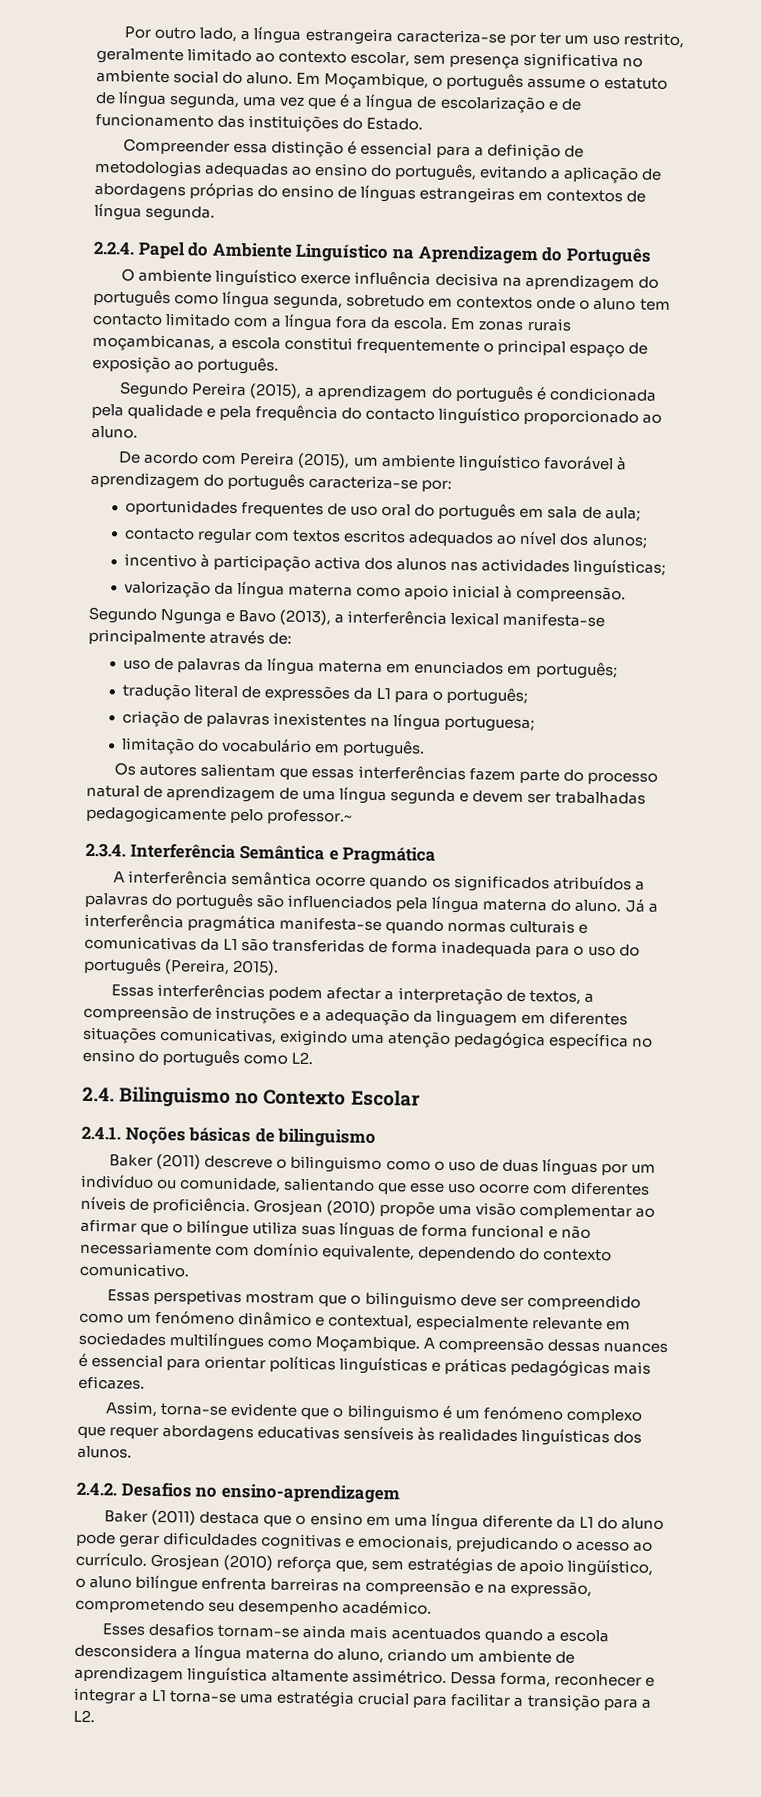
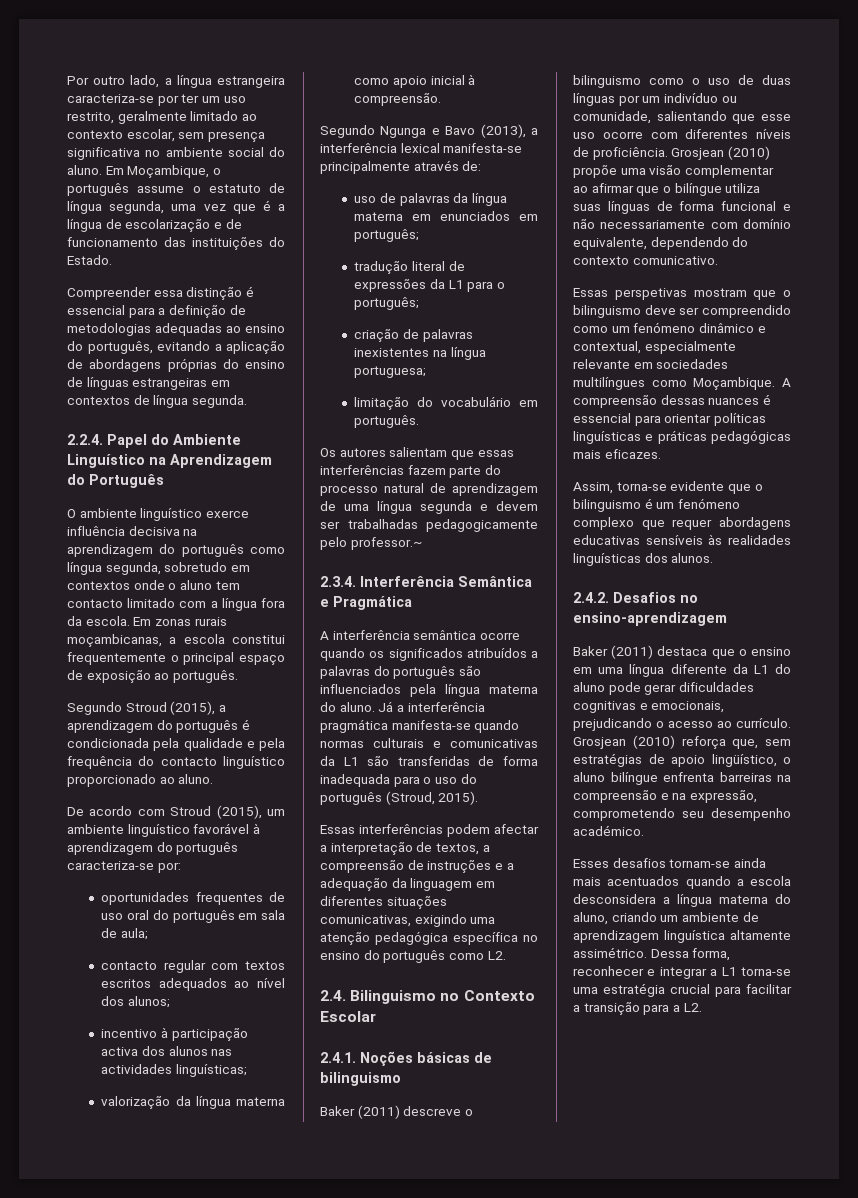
- Segundo Pereira (2015), a aprendizagem do português é condicionada pela qualidade e pela frequência do contacto linguístico proporcionado ao aluno.
+ Segundo Stroud (2015), a aprendizagem do português é condicionada pela qualidade e pela frequência do contacto linguístico proporcionado ao aluno.
- De acordo com Pereira (2015), um ambiente linguístico favorável à aprendizagem do português caracteriza-se por:
+ De acordo com Stroud (2015), um ambiente linguístico favorável à aprendizagem do português caracteriza-se por:
- Já a interferência pragmática manifesta-se quando normas culturais e comunicativas da L1 são transferidas de forma inadequada para o uso do português (Pereira, 2015).
+ Já a interferência pragmática manifesta-se quando normas culturais e comunicativas da L1 são transferidas de forma inadequada para o uso do português (Stroud, 2015).

